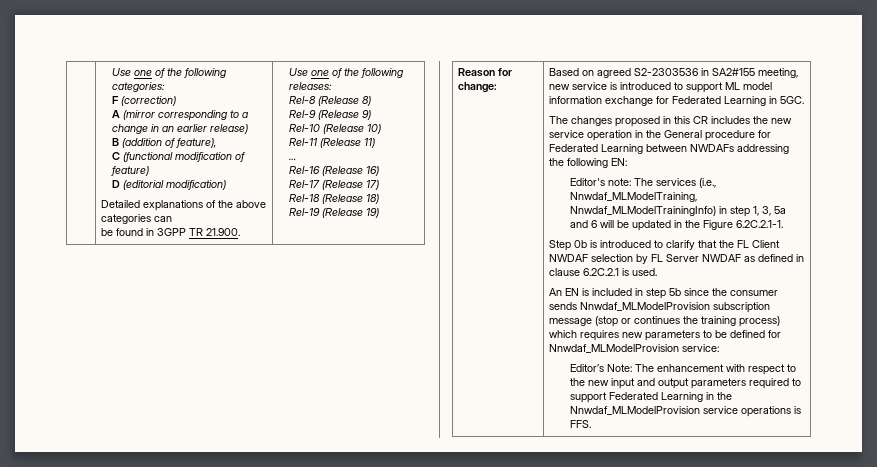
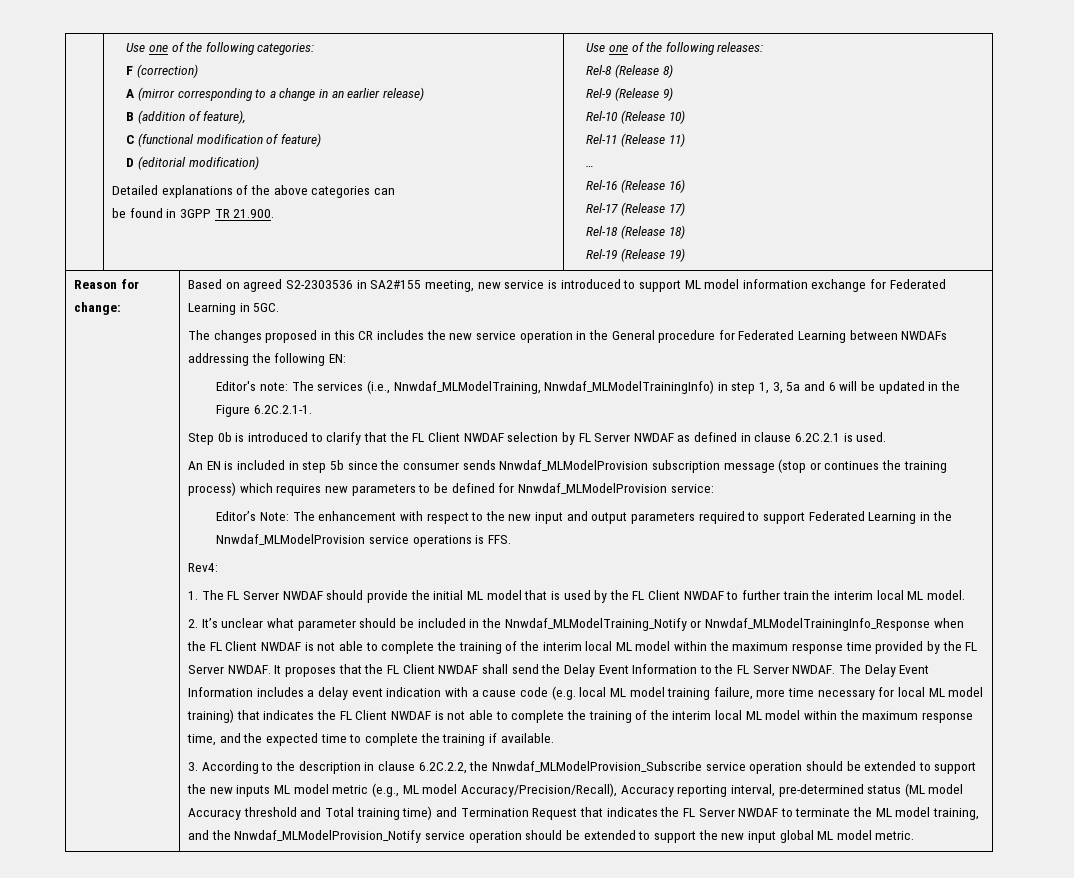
+ Rev4:
+ 1. The FL Server NWDAF should provide the initial ML model that is used by the FL Client NWDAF to further train the interim local ML model.
+ 2. It’s unclear what parameter should be included in the Nnwdaf_MLModelTraining_Notify or Nnwdaf_MLModelTrainingInfo_Response when the FL Client NWDAF is not able to complete the training of the interim local ML model within the maximum response time provided by the FL Server NWDAF. It proposes that the FL Client NWDAF shall send the Delay Event Information to the FL Server NWDAF. The Delay Event Information includes a delay event indication with a cause code (e.g. local ML model training failure, more time necessary for local ML model training) that indicates the FL Client NWDAF is not able to complete the training of the interim local ML model within the maximum response time, and the expected time to complete the training if available.
+ 3. According to the description in clause 6.2C.2.2, the Nnwdaf_MLModelProvision_Subscribe service operation should be extended to support the new inputs ML model metric (e.g., ML model Accuracy/Precision/Recall), Accuracy reporting interval, pre-determined status (ML model Accuracy threshold and Total training time) and Termination Request that indicates the FL Server NWDAF to terminate the ML model training, and the Nnwdaf_MLModelProvision_Notify service operation should be extended to support the new input global ML model metric.

